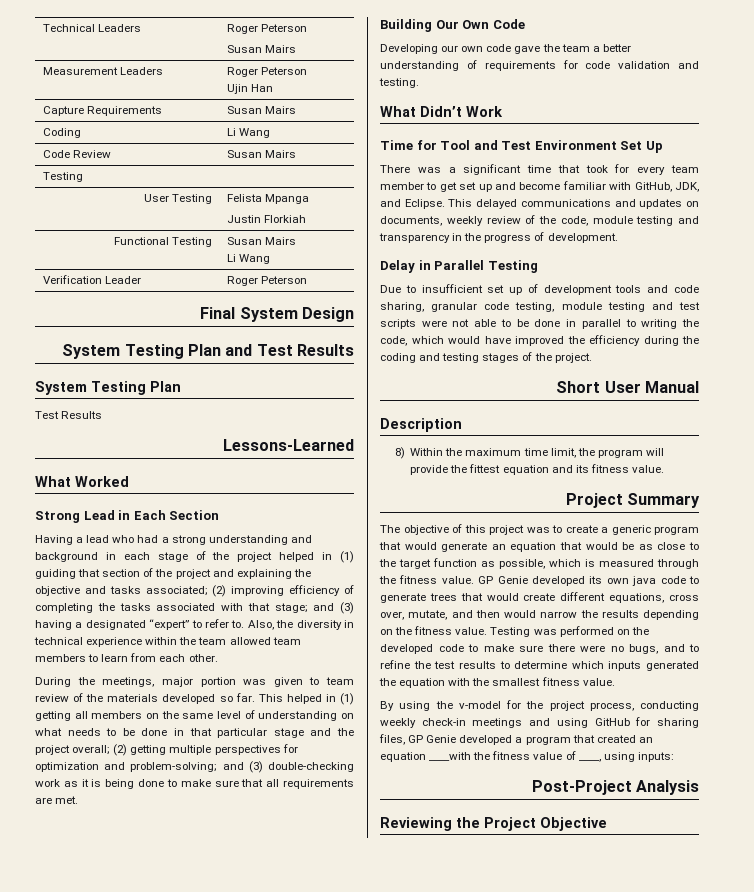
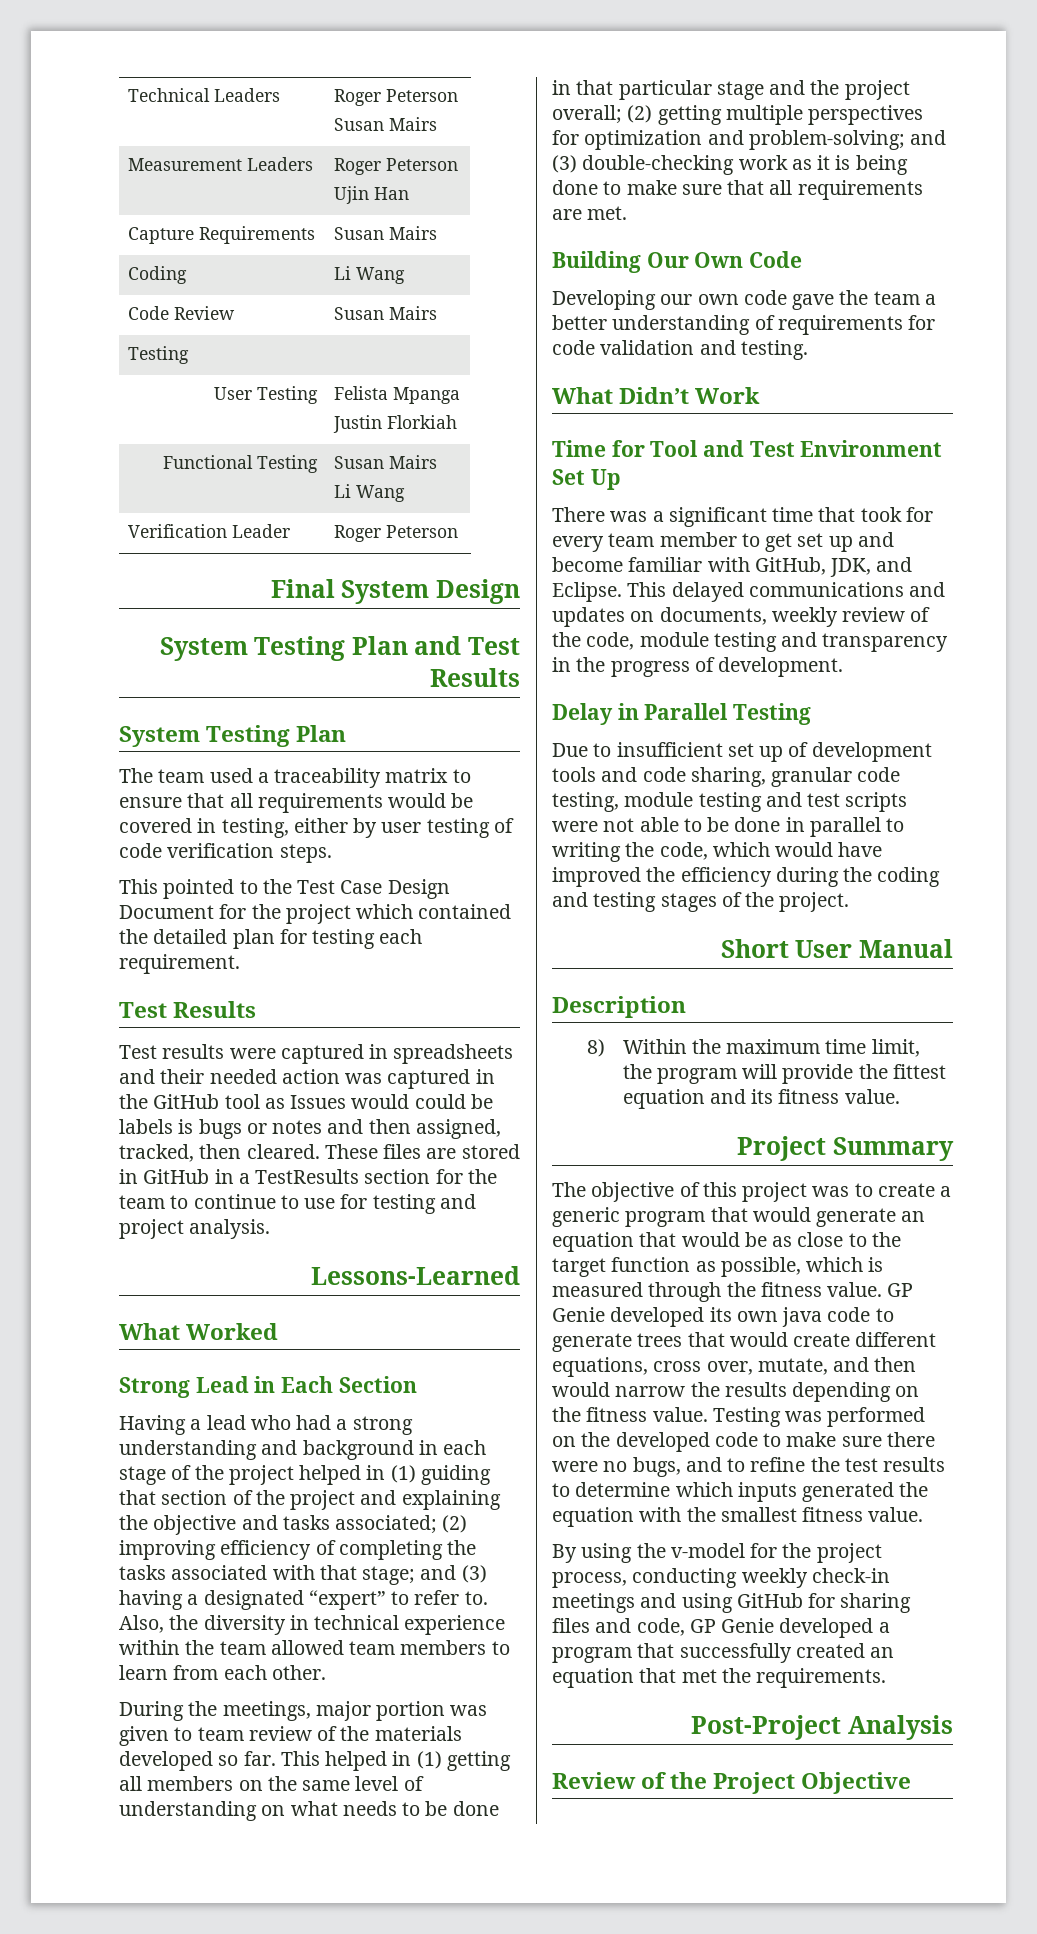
  System Testing Plan and Test Results
  System Testing Plan
+ The team used a traceability matrix to ensure that all requirements would be covered in testing, either by user testing of code verification steps.
+ This pointed to the Test Case Design Document for the project which contained the detailed plan for testing each requirement.
  Test Results
+ Test results were captured in spreadsheets and their needed action was captured in the GitHub tool as Issues would could be labels is bugs or notes and then assigned, tracked, then cleared. These files are stored in GitHub in a TestResults section for the team to continue to use for testing and project analysis.
- By using the v-model for the project process, conducting weekly check-in meetings and using GitHub for sharing files, GP Genie developed a program that created an equation ____with the fitness value of ____, using inputs:
+ By using the v-model for the project process, conducting weekly check-in meetings and using GitHub for sharing files and code, GP Genie developed a program that successfully created an equation that met the requirements.
- Reviewing the Project Objective
+ Review of the Project Objective

